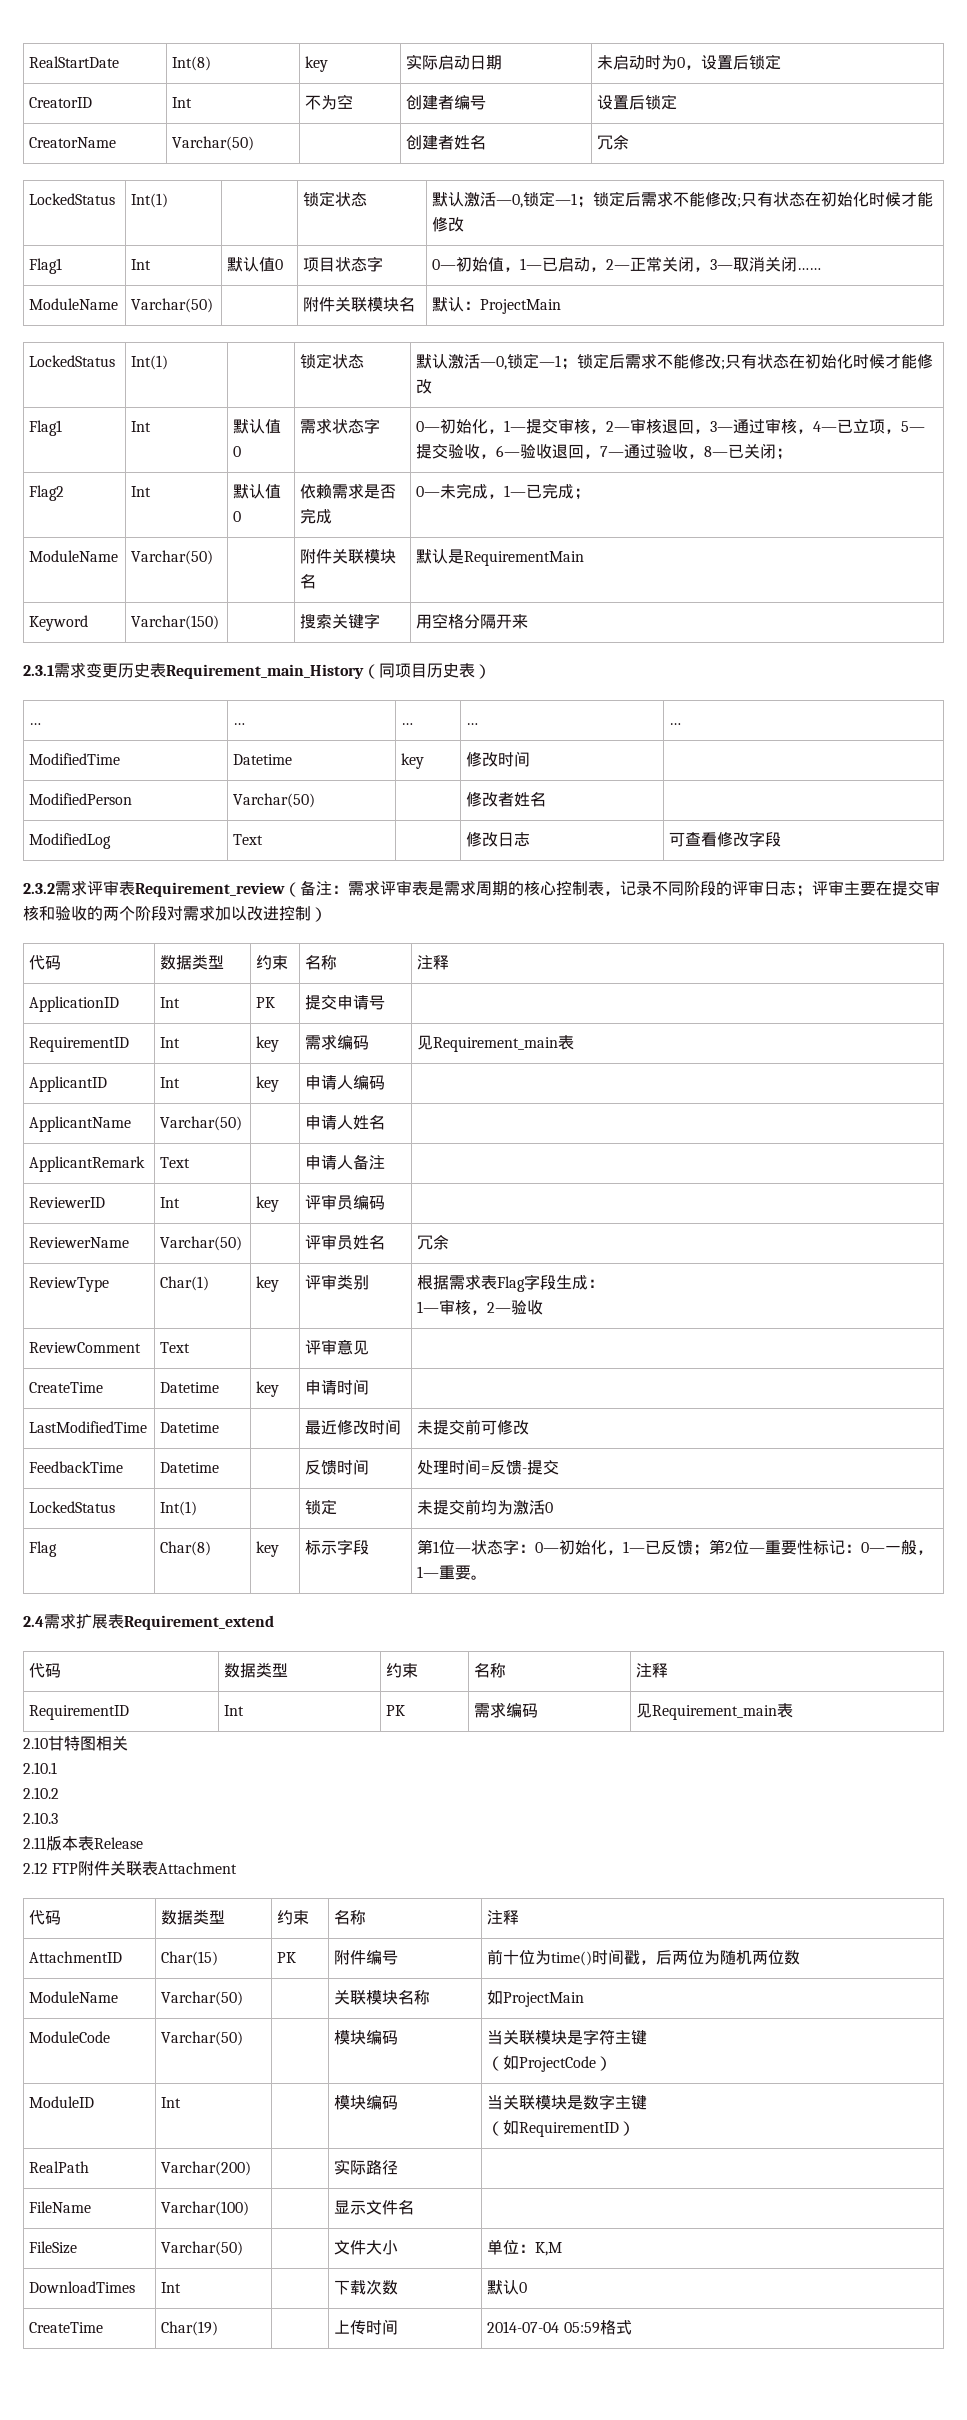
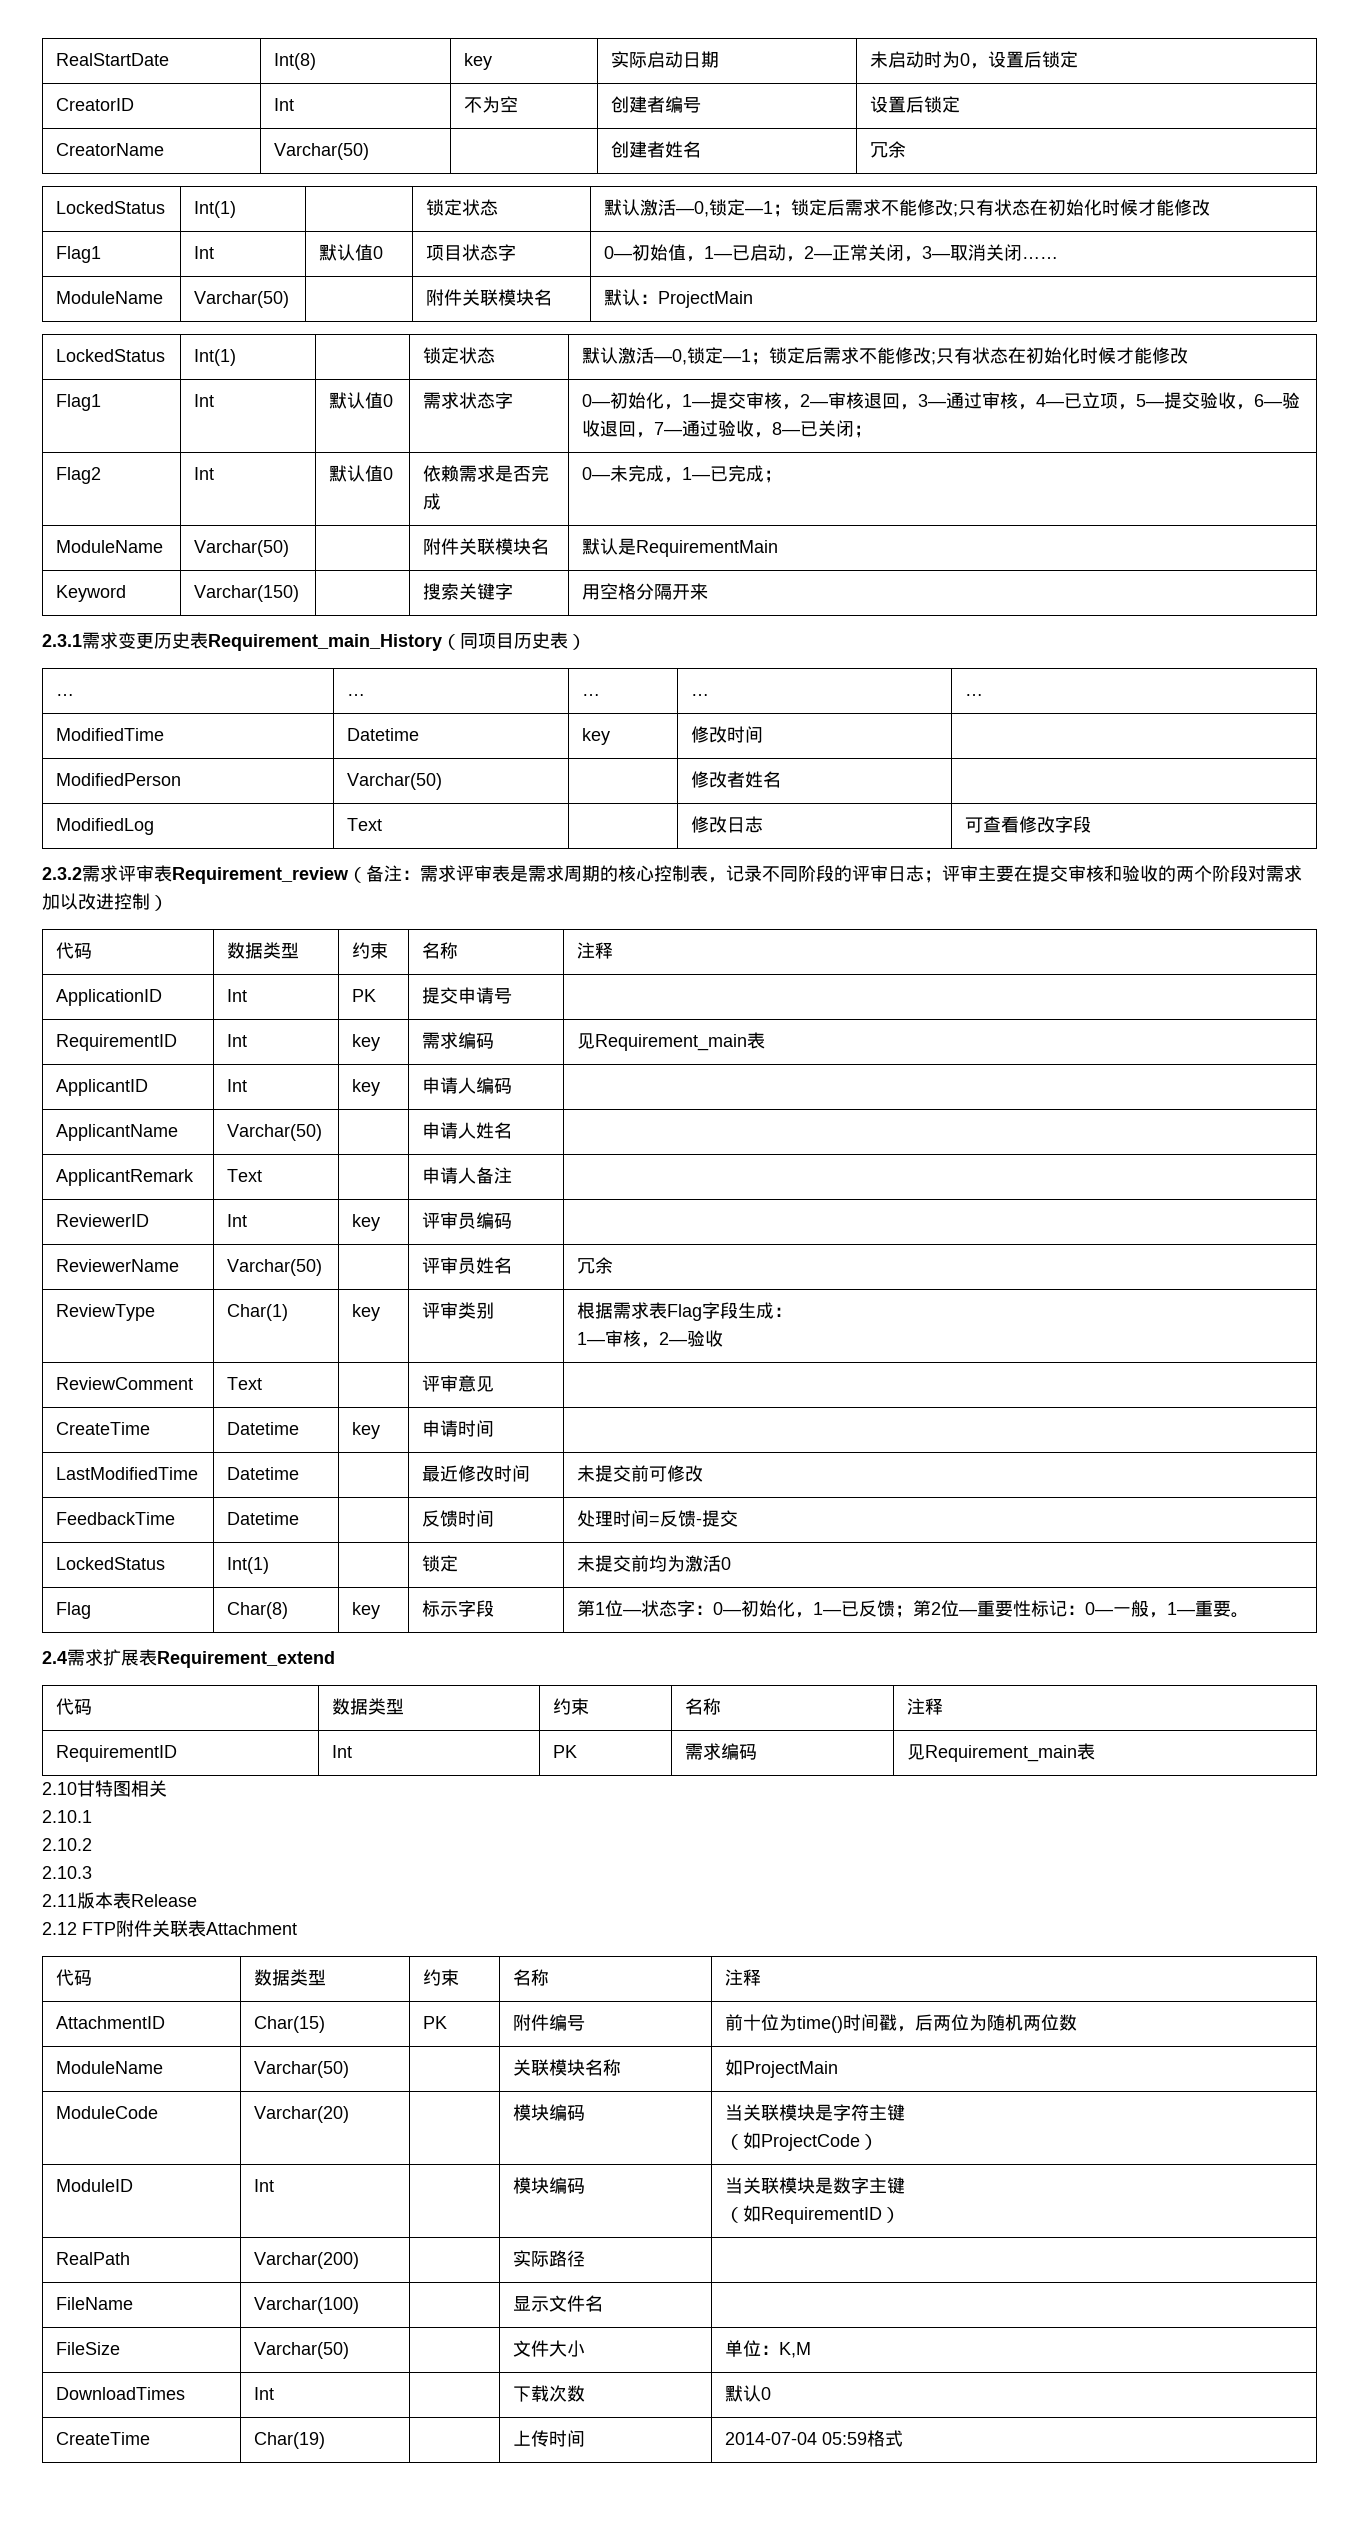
- ModuleCode | Varchar(50) | | 模块编码 | 当关联模块是字符主键
+ ModuleCode | Varchar(20) | | 模块编码 | 当关联模块是字符主键

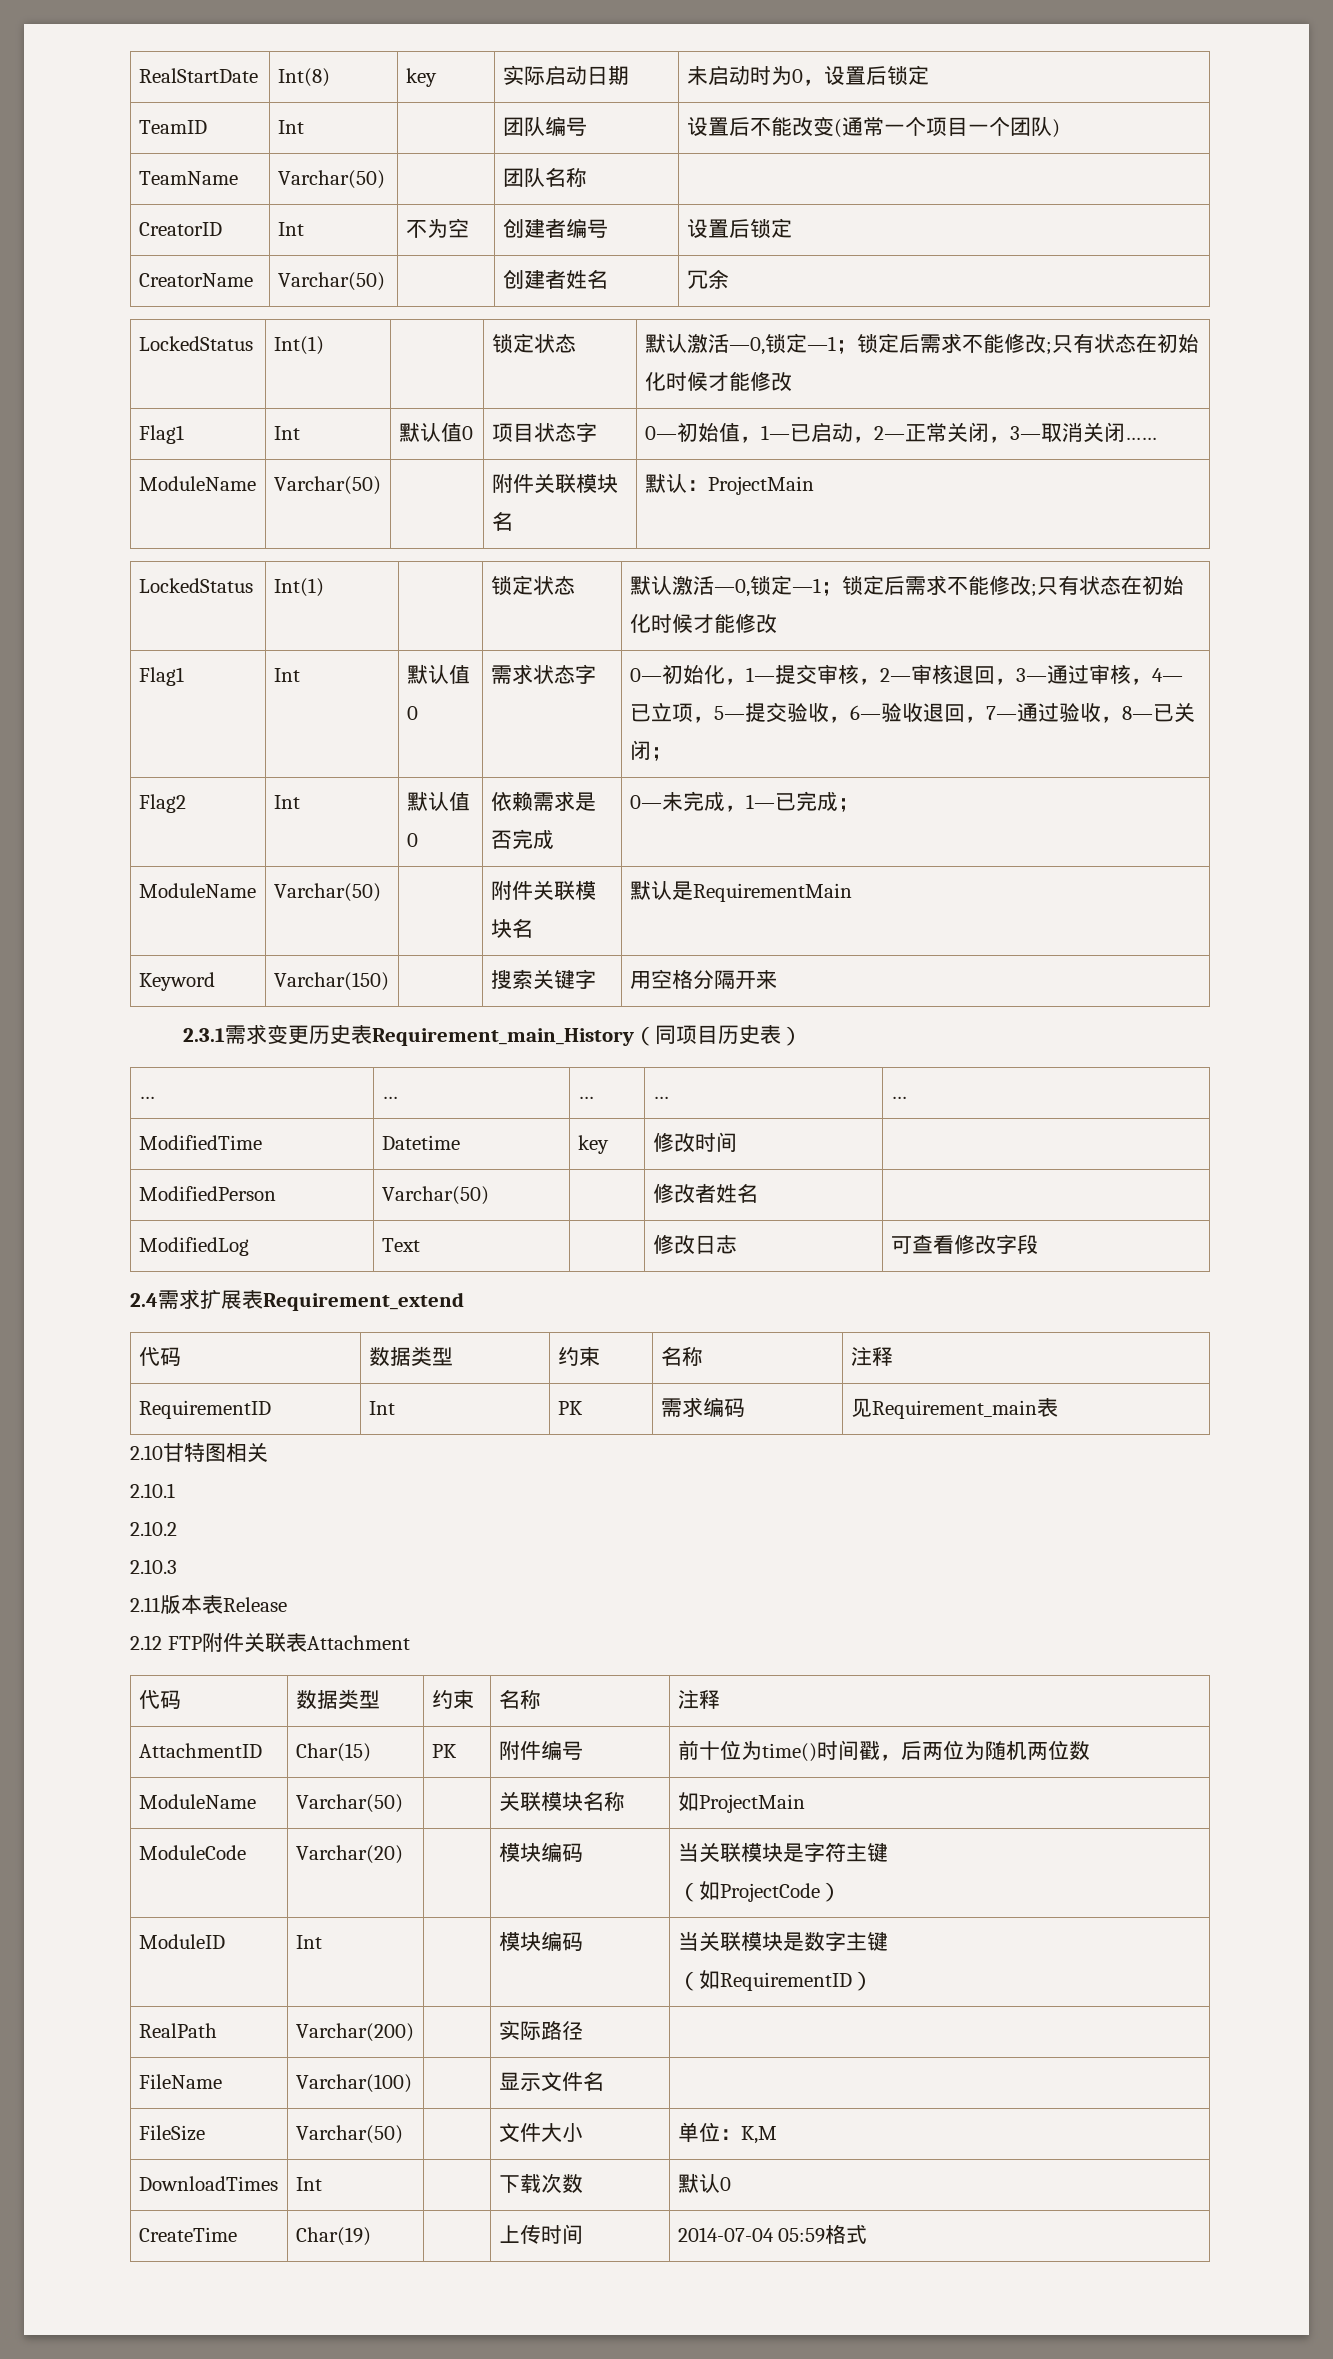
+ TeamID | Int | | 团队编号 | 设置后不能改变(通常一个项目一个团队)
+ TeamName | Varchar(50) | | 团队名称 |
- 2.3.2需求评审表Requirement_review（备注：需求评审表是需求周期的核心控制表，记录不同阶段的评审日志；评审主要在提交审核和验收的两个阶段对需求加以改进控制）
- 代码 | 数据类型 | 约束 | 名称 | 注释
- ApplicationID | Int | PK | 提交申请号 |
- RequirementID | Int | key | 需求编码 | 见Requirement_main表
- ApplicantID | Int | key | 申请人编码 |
- ApplicantName | Varchar(50) | | 申请人姓名 |
- ApplicantRemark | Text | | 申请人备注 |
- ReviewerID | Int | key | 评审员编码 |
- ReviewerName | Varchar(50) | | 评审员姓名 | 冗余
- ReviewType | Char(1) | key | 评审类别 | 根据需求表Flag字段生成：
- 1—审核，2—验收
- ReviewComment | Text | | 评审意见 |
- CreateTime | Datetime | key | 申请时间 |
- LastModifiedTime | Datetime | | 最近修改时间 | 未提交前可修改
- FeedbackTime | Datetime | | 反馈时间 | 处理时间=反馈-提交
- LockedStatus | Int(1) | | 锁定 | 未提交前均为激活0
- Flag | Char(8) | key | 标示字段 | 第1位—状态字：0—初始化，1—已反馈；第2位—重要性标记：0—一般，1—重要。

